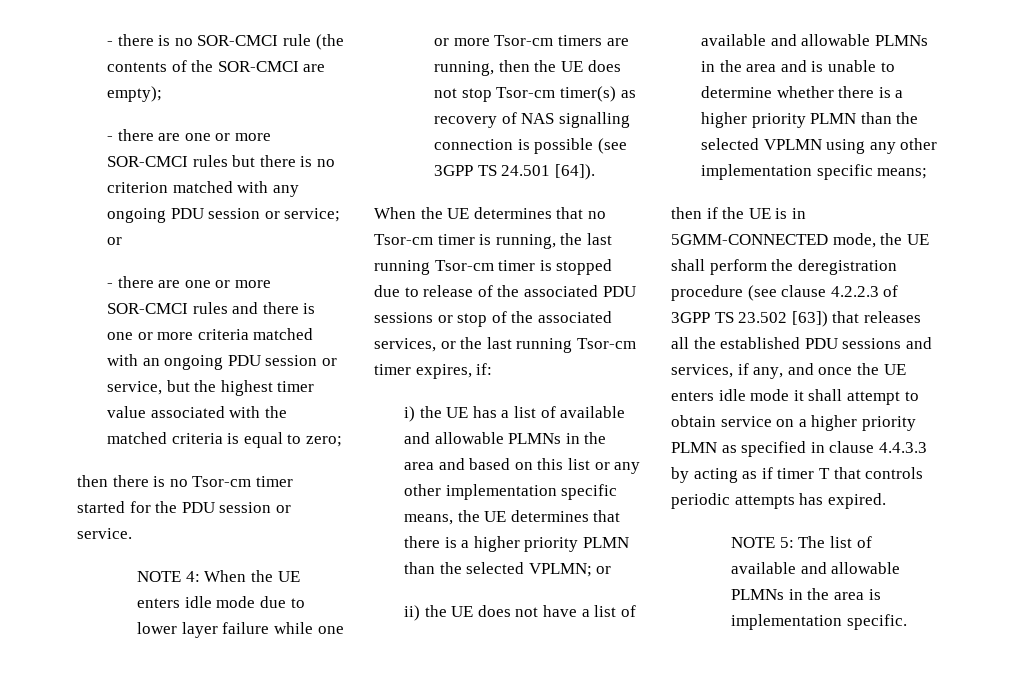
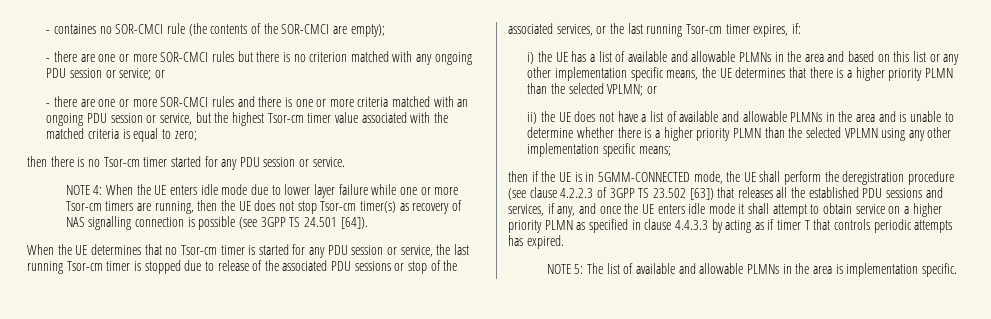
- - there is no SOR-CMCI rule (the contents of the SOR-CMCI are empty);
+ - containes no SOR-CMCI rule (the contents of the SOR-CMCI are empty);
- - there are one or more SOR-CMCI rules and there is one or more criteria matched with an ongoing PDU session or service, but the highest timer value associated with the matched criteria is equal to zero;
+ - there are one or more SOR-CMCI rules and there is one or more criteria matched with an ongoing PDU session or service, but the highest Tsor-cm timer value associated with the matched criteria is equal to zero;
- then there is no Tsor-cm timer started for the PDU session or service.
+ then there is no Tsor-cm timer started for any PDU session or service.
- When the UE determines that no Tsor-cm timer is running, the last running Tsor-cm timer is stopped due to release of the associated PDU sessions or stop of the associated services, or the last running Tsor-cm timer expires, if:
+ When the UE determines that no Tsor-cm timer is started for any PDU session or service, the last running Tsor-cm timer is stopped due to release of the associated PDU sessions or stop of the associated services, or the last running Tsor-cm timer expires, if:

